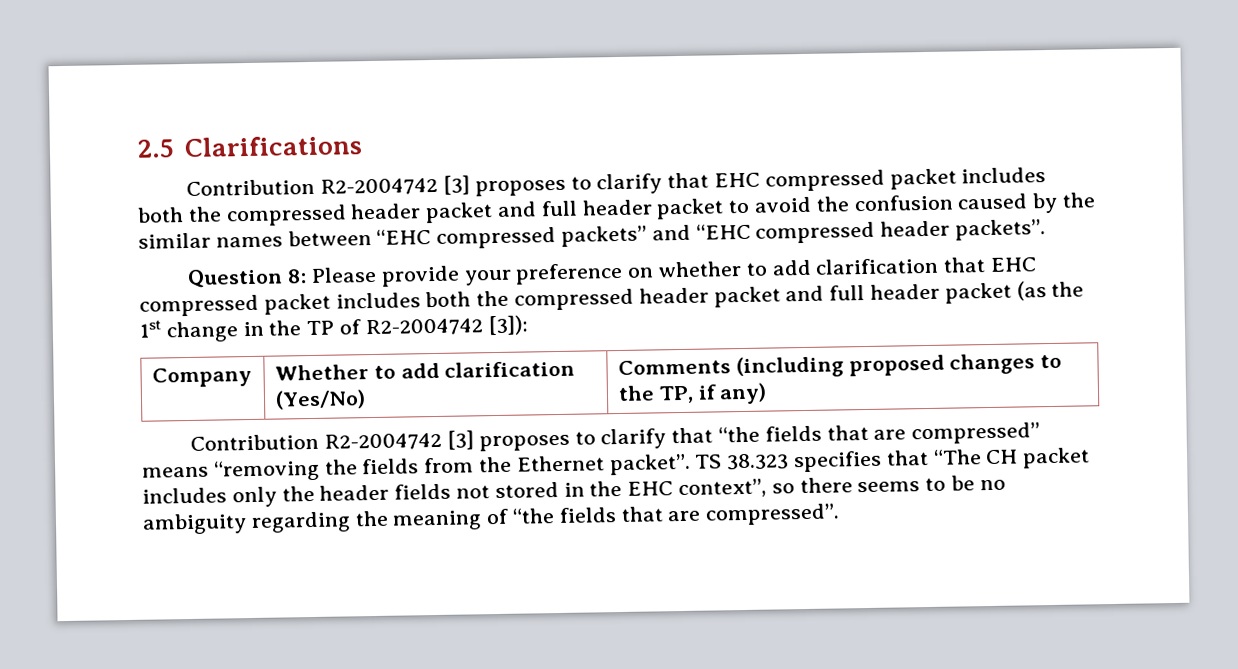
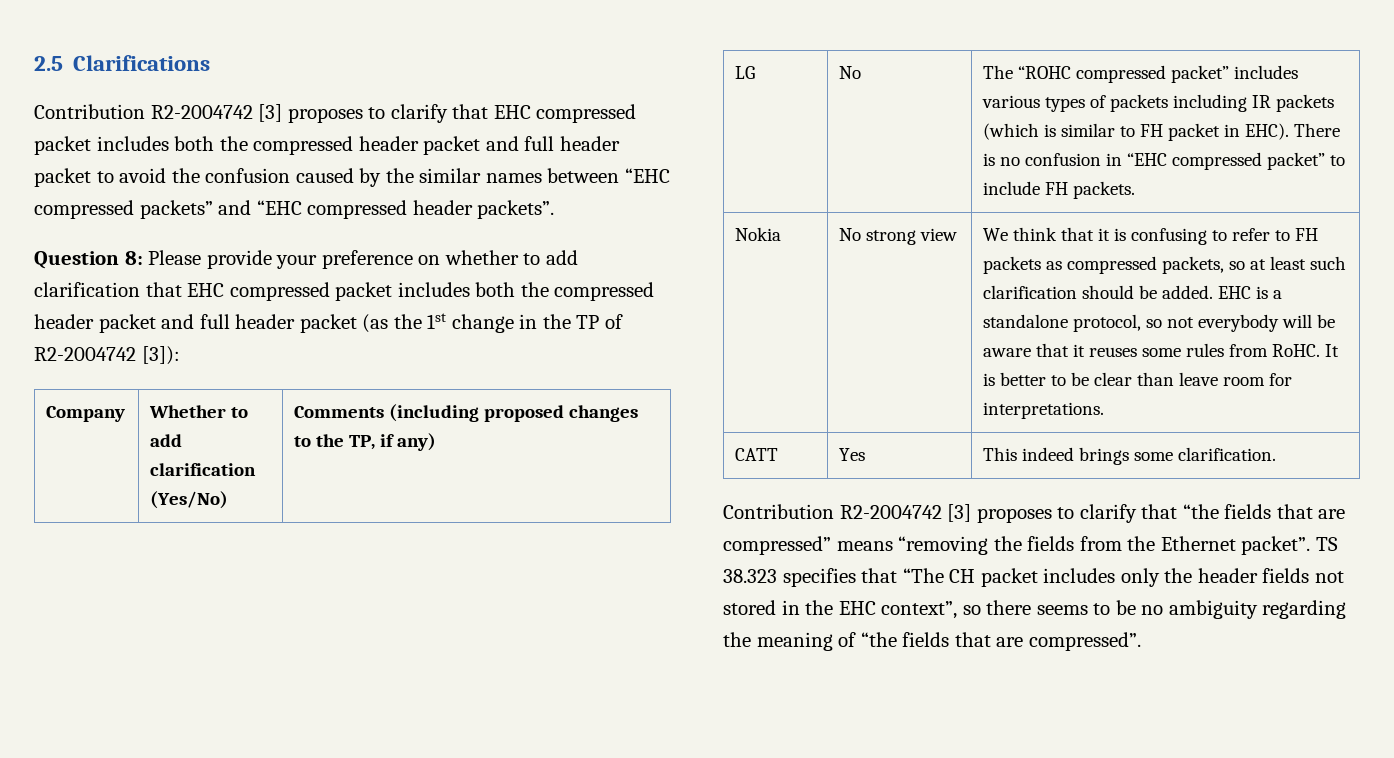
+ LG | No | The “ROHC compressed packet” includes various types of packets including IR packets (which is similar to FH packet in EHC). There is no confusion in “EHC compressed packet” to include FH packets.
+ Nokia | No strong view | We think that it is confusing to refer to FH packets as compressed packets, so at least such clarification should be added. EHC is a standalone protocol, so not everybody will be aware that it reuses some rules from RoHC. It is better to be clear than leave room for interpretations.
+ CATT | Yes | This indeed brings some clarification.

